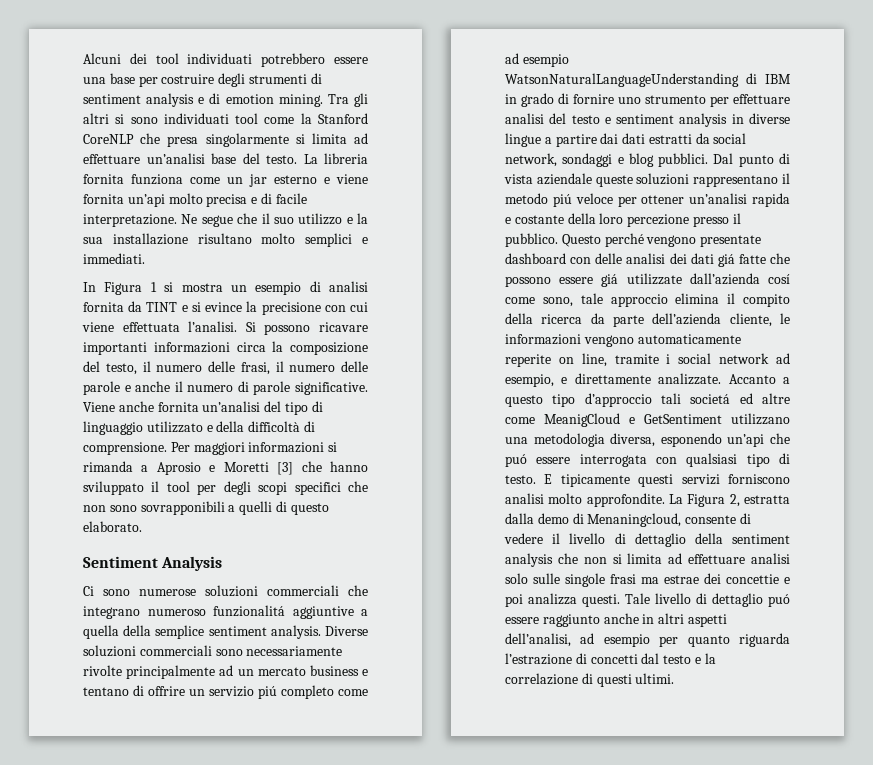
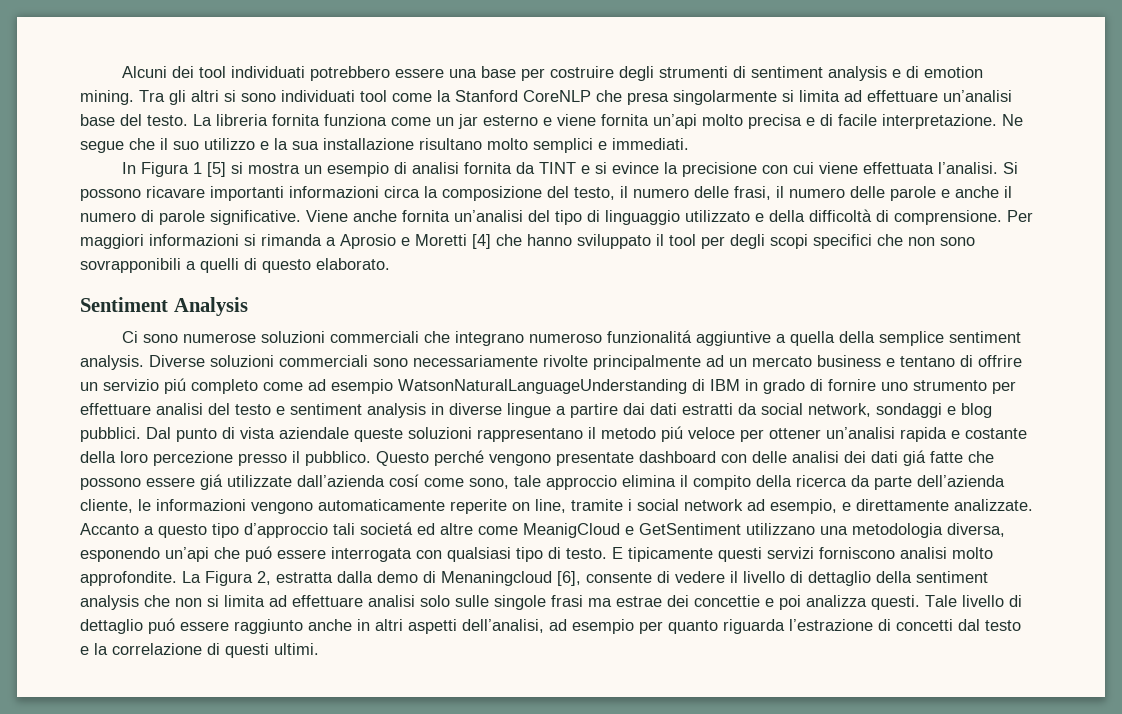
- In Figura 1 si mostra un esempio di analisi fornita da TINT e si evince la precisione con cui viene effettuata l’analisi.
+ In Figura 1 [5] si mostra un esempio di analisi fornita da TINT e si evince la precisione con cui viene effettuata l’analisi.
- Per maggiori informazioni si rimanda a Aprosio e Moretti [3] che hanno sviluppato il tool per degli scopi specifici che non sono sovrapponibili a quelli di questo elaborato.
+ Per maggiori informazioni si rimanda a Aprosio e Moretti [4] che hanno sviluppato il tool per degli scopi specifici che non sono sovrapponibili a quelli di questo elaborato.
- La Figura 2, estratta dalla demo di Menaningcloud, consente di vedere il livello di dettaglio della sentiment analysis che non si limita ad effettuare analisi solo sulle singole frasi ma estrae dei concettie e poi analizza questi.
+ La Figura 2, estratta dalla demo di Menaningcloud [6], consente di vedere il livello di dettaglio della sentiment analysis che non si limita ad effettuare analisi solo sulle singole frasi ma estrae dei concettie e poi analizza questi.

